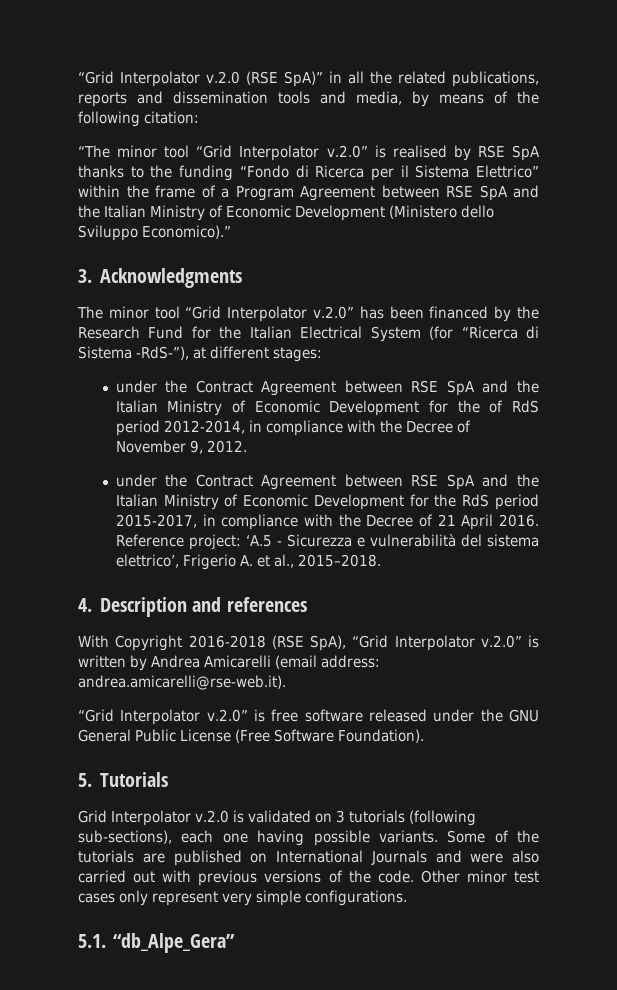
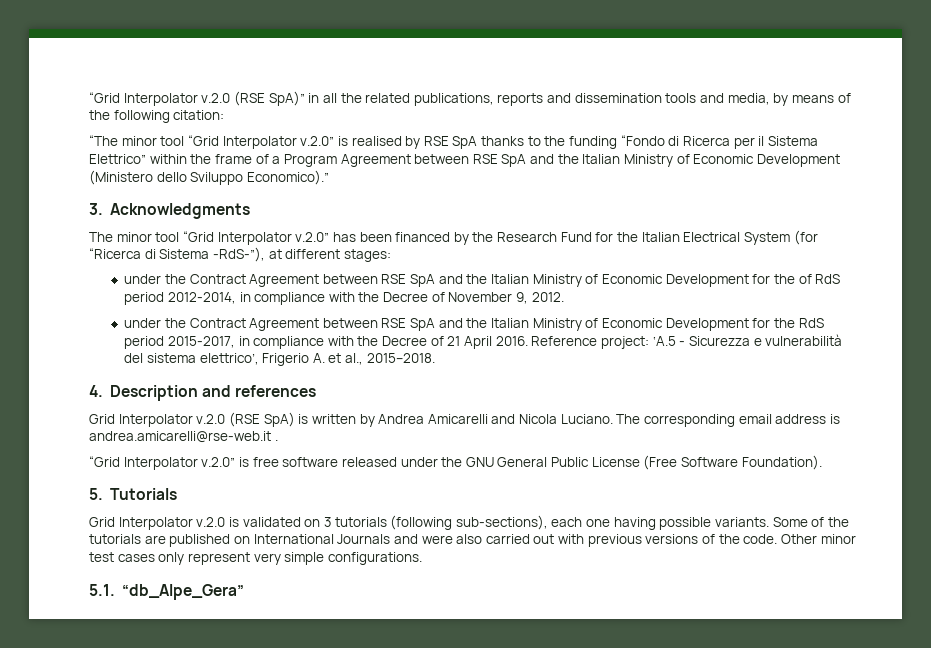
- With Copyright 2016-2018 (RSE SpA), “Grid Interpolator v.2.0” is written by Andrea Amicarelli (email address: andrea.amicarelli@rse-web.it).
+ Grid Interpolator v.2.0 (RSE SpA) is written by Andrea Amicarelli and Nicola Luciano. The corresponding email address is andrea.amicarelli@rse-web.it .

